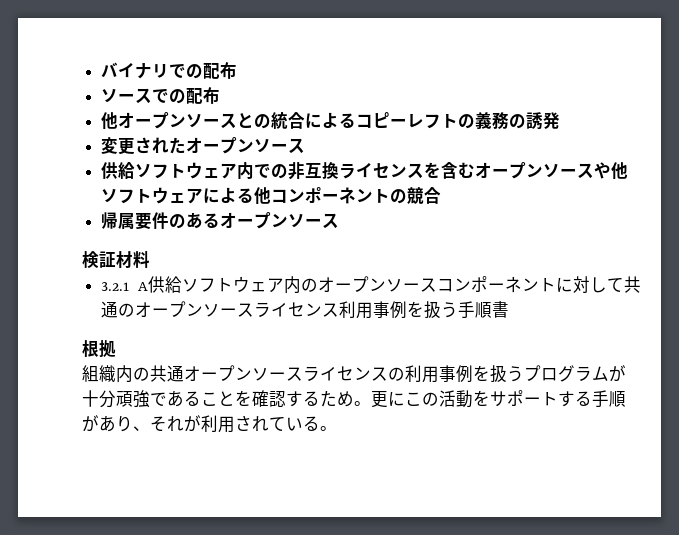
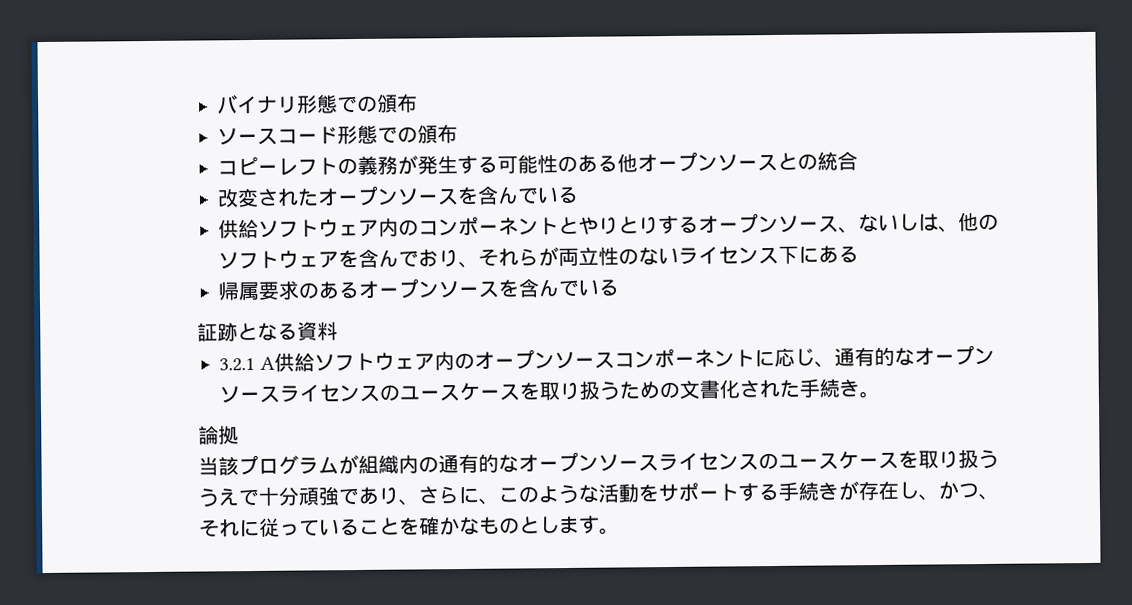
- バイナリでの配布
+ バイナリ形態での頒布
- ソースでの配布
- 他オープンソースとの統合によるコピーレフトの義務の誘発
- 変更されたオープンソース
- 供給ソフトウェア内での非互換ライセンスを含むオープンソースや他ソフトウェアによる他コンポーネントの競合
+ ソースコード形態での頒布
+ コピーレフトの義務が発生する可能性のある他オープンソースとの統合
+ 改変されたオープンソースを含んでいる
+ 供給ソフトウェア内のコンポーネントとやりとりするオープンソース、ないしは、他のソフトウェアを含んでおり、それらが両立性のないライセンス下にある
- 帰属要件のあるオープンソース
- 検証材料
+ 帰属要求のあるオープンソースを含んでいる
+ 証跡となる資料
- 3.2.1 A供給ソフトウェア内のオープンソースコンポーネントに対して共通のオープンソースライセンス利用事例を扱う手順書
- 根拠
- 組織内の共通オープンソースライセンスの利用事例を扱うプログラムが十分頑強であることを確認するため。更にこの活動をサポートする手順があり、それが利用されている。
+ 3.2.1 A供給ソフトウェア内のオープンソースコンポーネントに応じ、通有的なオープンソースライセンスのユースケースを取り扱うための文書化された手続き。
+ 論拠
+ 当該プログラムが組織内の通有的なオープンソースライセンスのユースケースを取り扱ううえで十分頑強であり、さらに、このような活動をサポートする手続きが存在し、かつ、それに従っていることを確かなものとします。

